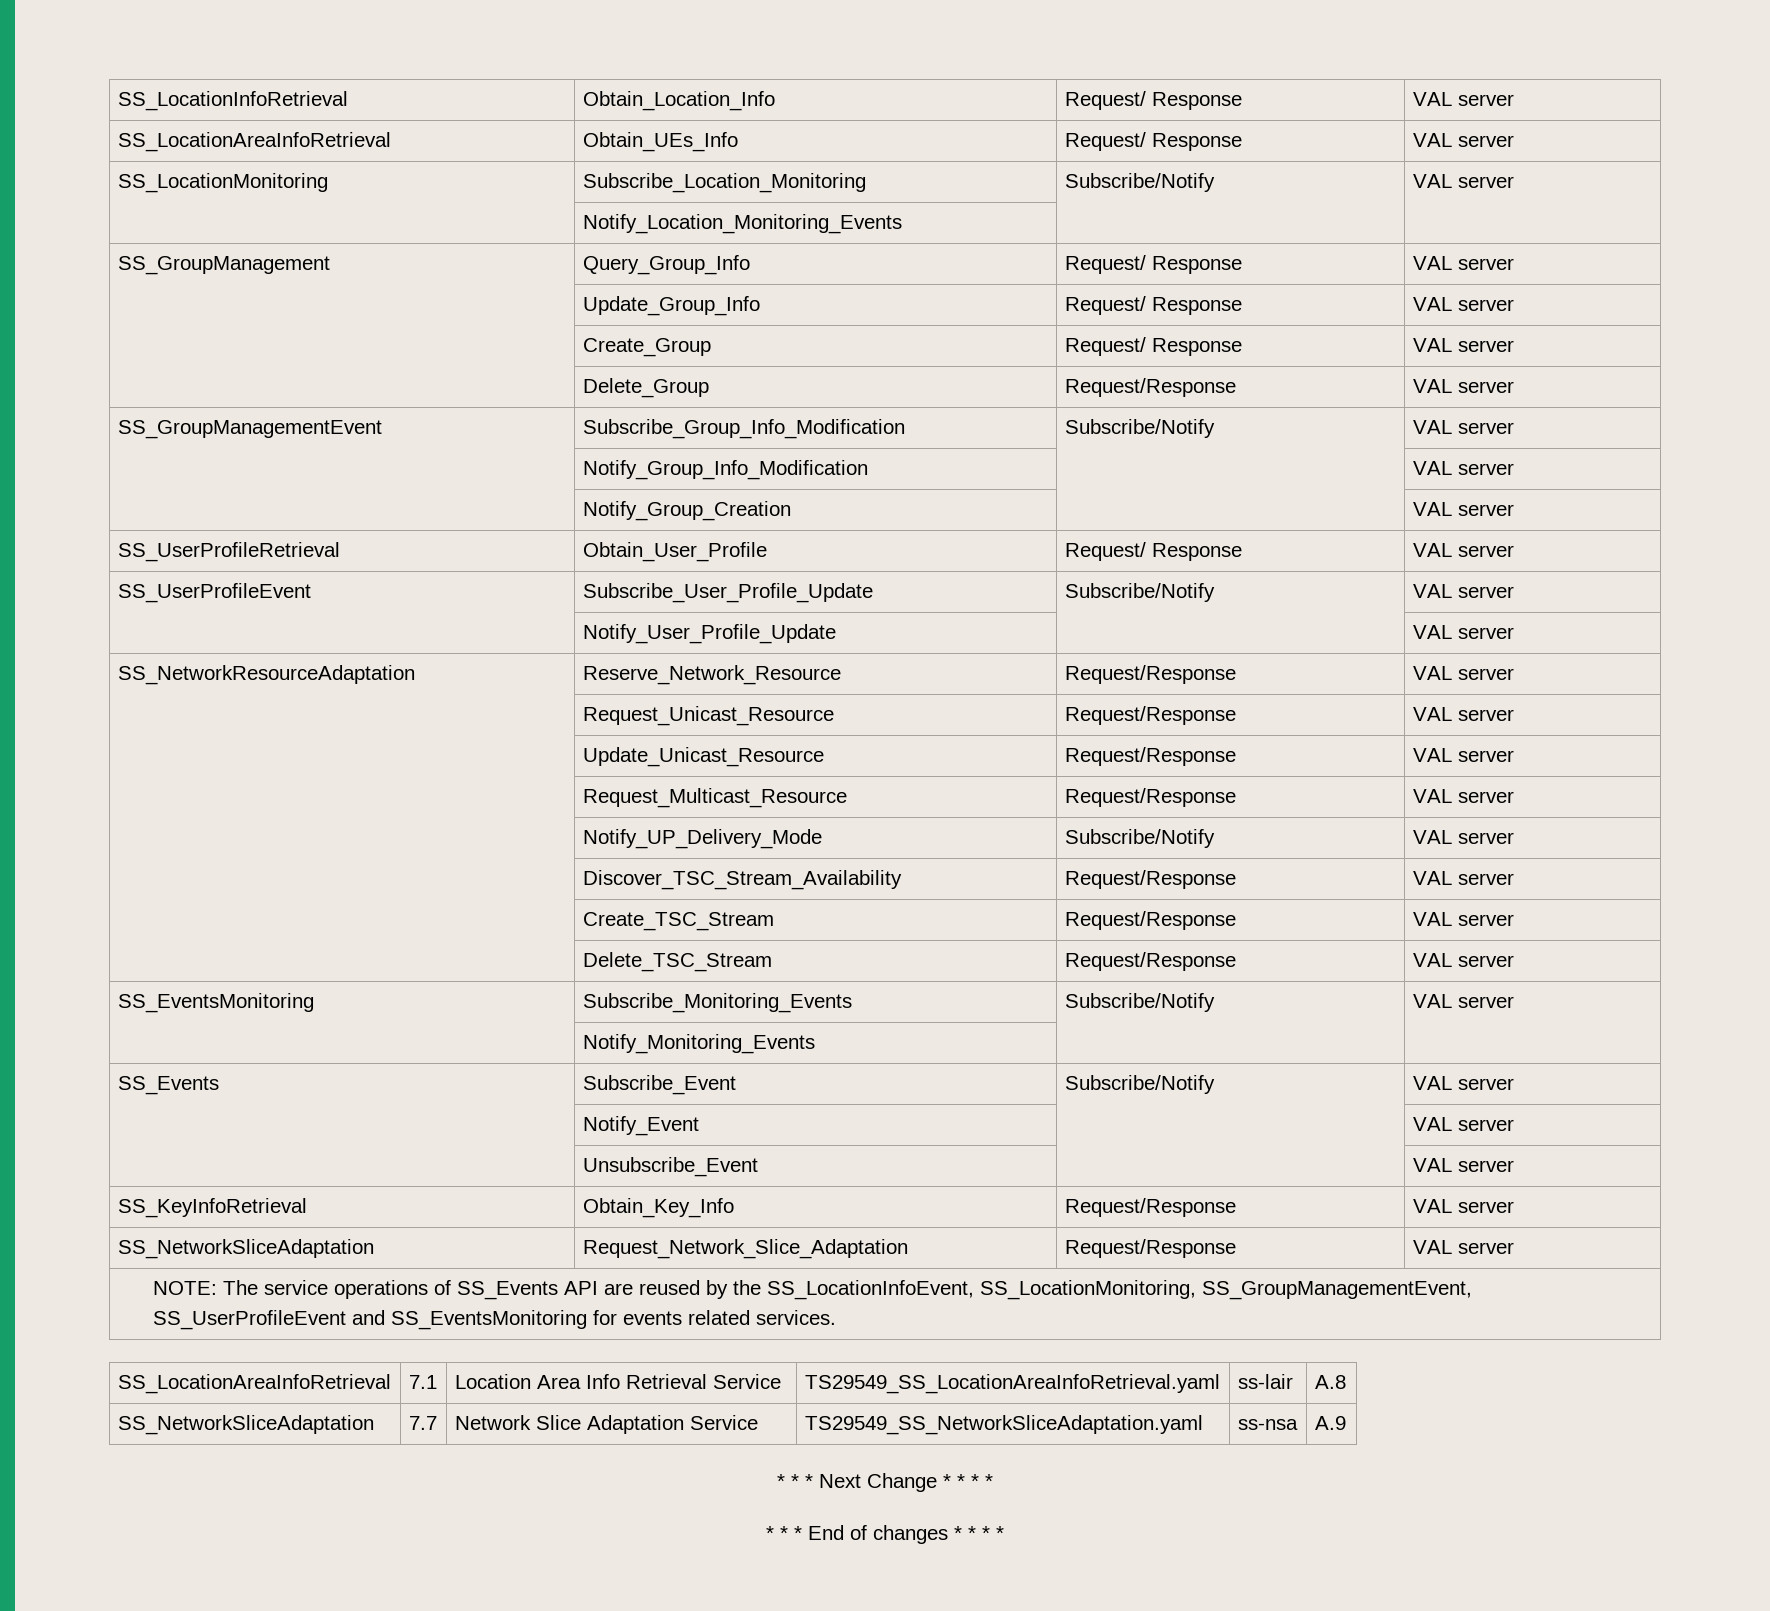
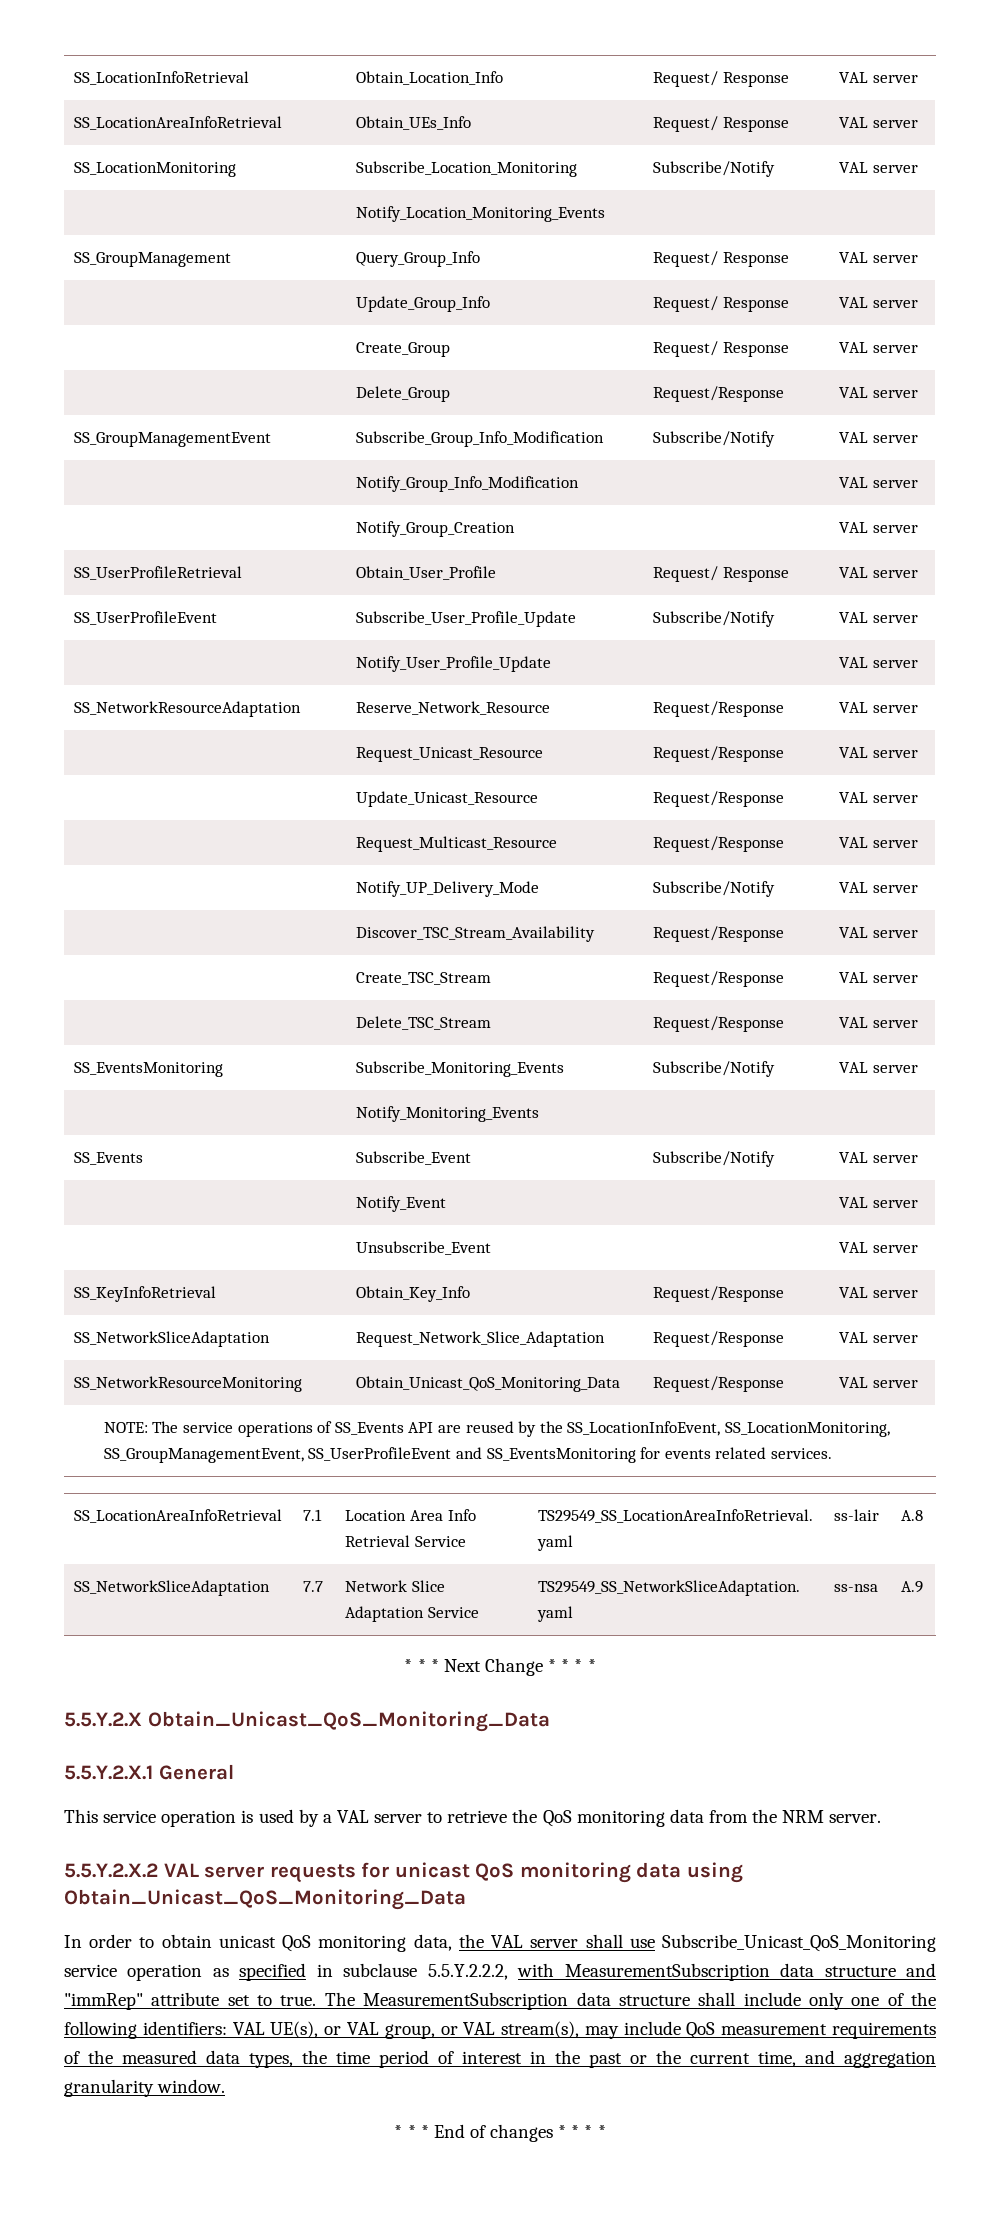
+ SS_NetworkResourceMonitoring | Obtain_Unicast_QoS_Monitoring_Data | Request/Response | VAL server
+ 5.5.Y.2.X Obtain_Unicast_QoS_Monitoring_Data
+ 5.5.Y.2.X.1 General
+ This service operation is used by a VAL server to retrieve the QoS monitoring data from the NRM server.
+ 5.5.Y.2.X.2 VAL server requests for unicast QoS monitoring data using Obtain_Unicast_QoS_Monitoring_Data
+ In order to obtain unicast QoS monitoring data, the VAL server shall use Subscribe_Unicast_QoS_Monitoring service operation as specified in subclause 5.5.Y.2.2.2, with MeasurementSubscription data structure and "immRep" attribute set to true. The MeasurementSubscription data structure shall include only one of the following identifiers: VAL UE(s), or VAL group, or VAL stream(s), may include QoS measurement requirements of the measured data types, the time period of interest in the past or the current time, and aggregation granularity window.

